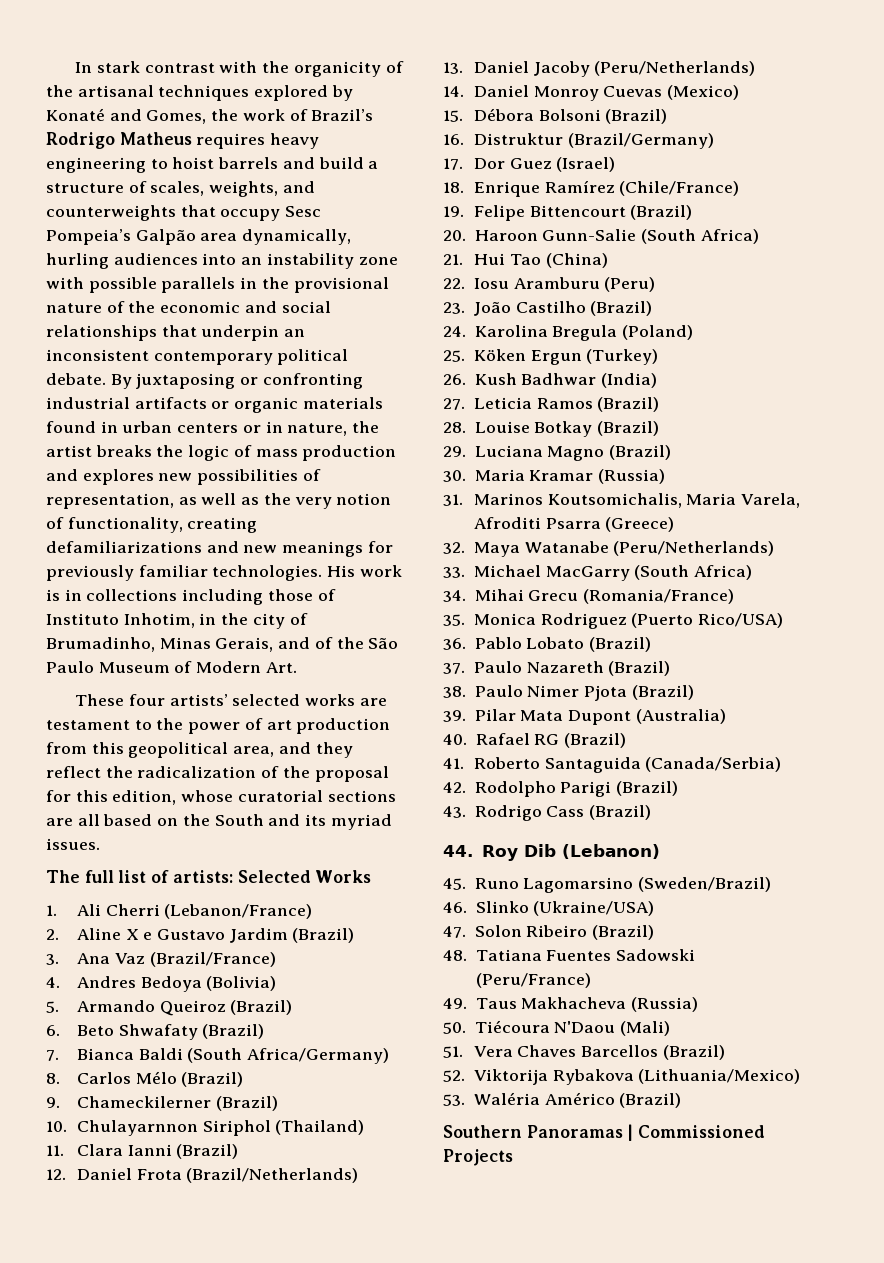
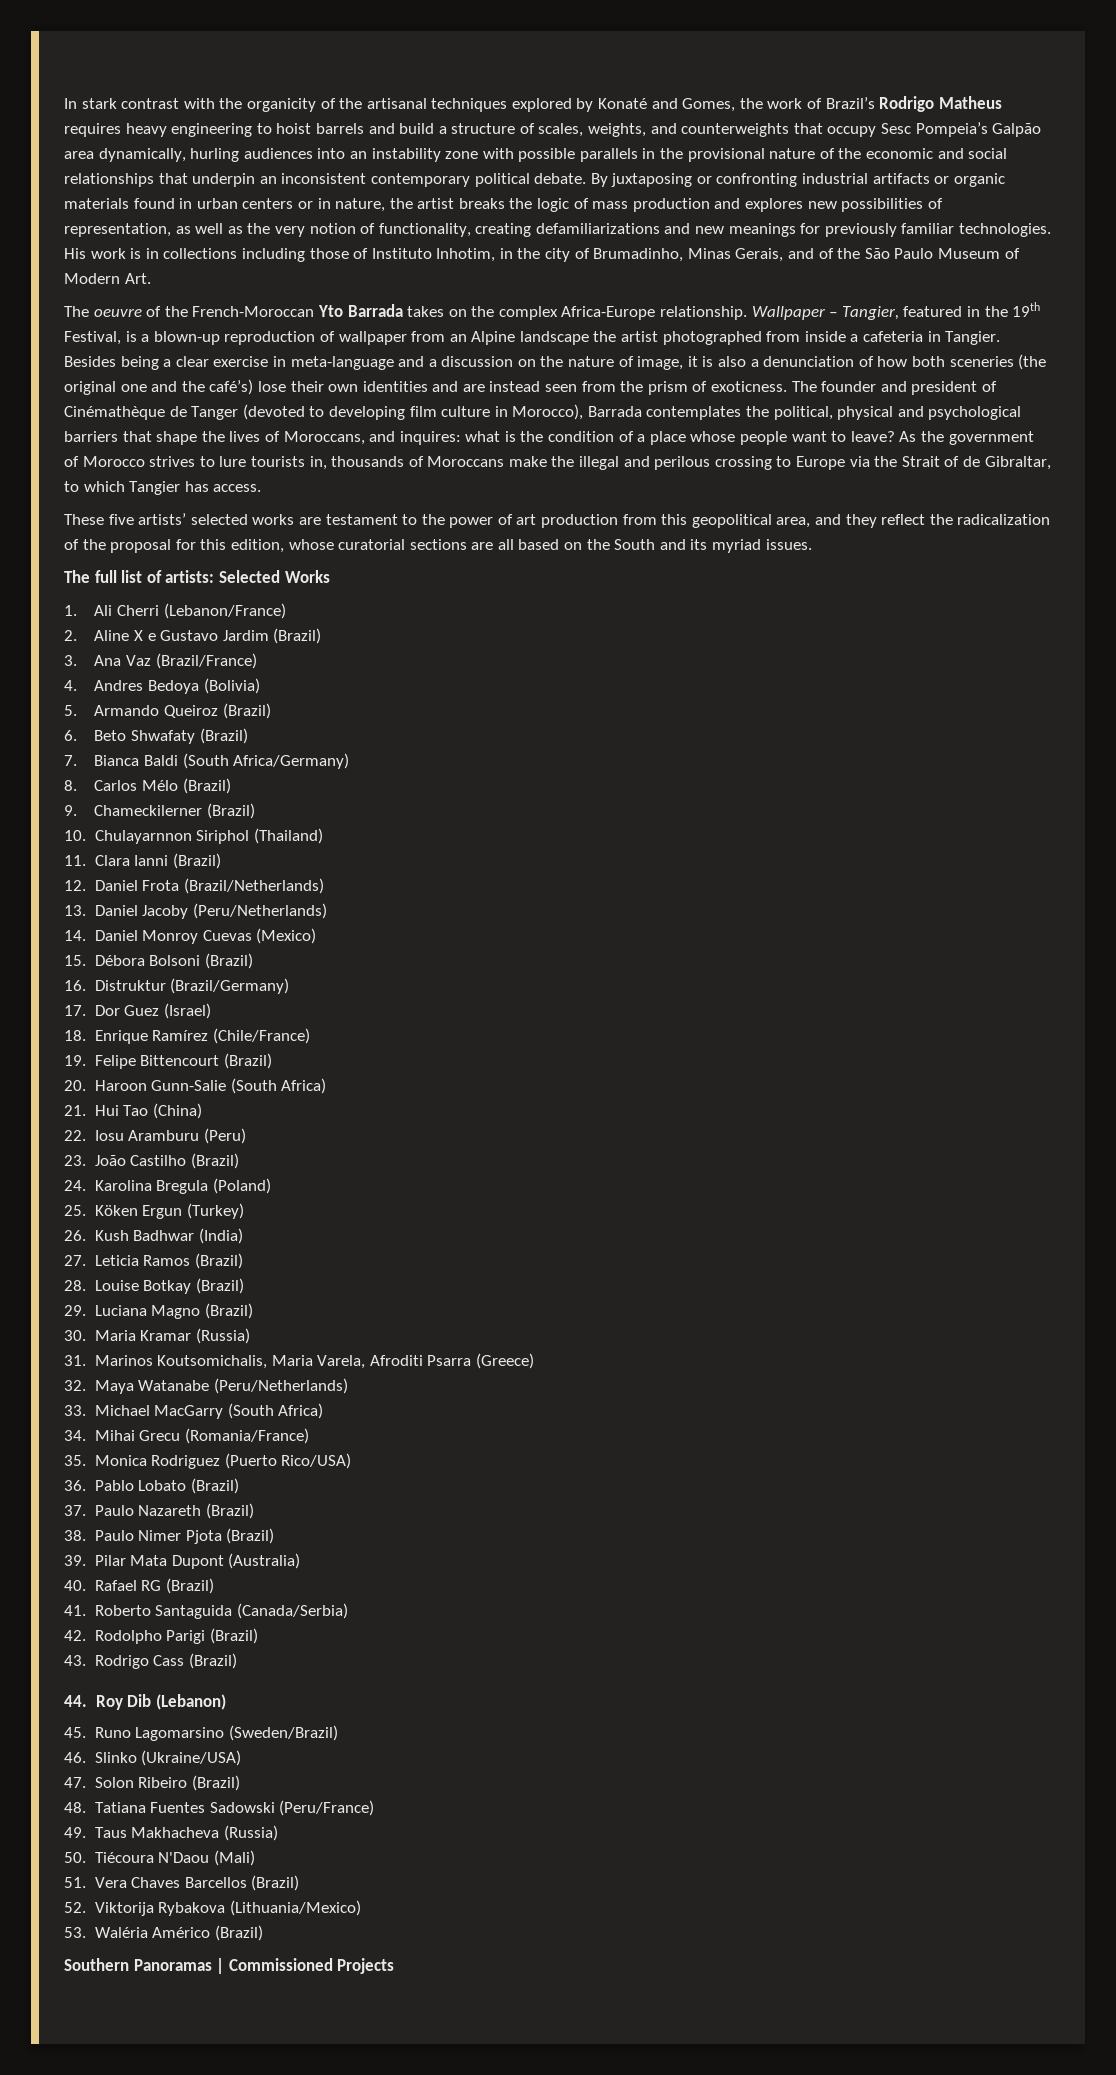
+ The oeuvre of the French-Moroccan Yto Barrada takes on the complex Africa-Europe relationship. Wallpaper – Tangier, featured in the 19th Festival, is a blown-up reproduction of wallpaper from an Alpine landscape the artist photographed from inside a cafeteria in Tangier. Besides being a clear exercise in meta-language and a discussion on the nature of image, it is also a denunciation of how both sceneries (the original one and the café’s) lose their own identities and are instead seen from the prism of exoticness. The founder and president of Cinémathèque de Tanger (devoted to developing film culture in Morocco), Barrada contemplates the political, physical and psychological barriers that shape the lives of Moroccans, and inquires: what is the condition of a place whose people want to leave? As the government of Morocco strives to lure tourists in, thousands of Moroccans make the illegal and perilous crossing to Europe via the Strait of de Gibraltar, to which Tangier has access.
- These four artists’ selected works are testament to the power of art production from this geopolitical area, and they reflect the radicalization of the proposal for this edition, whose curatorial sections are all based on the South and its myriad issues.
+ These five artists’ selected works are testament to the power of art production from this geopolitical area, and they reflect the radicalization of the proposal for this edition, whose curatorial sections are all based on the South and its myriad issues.

